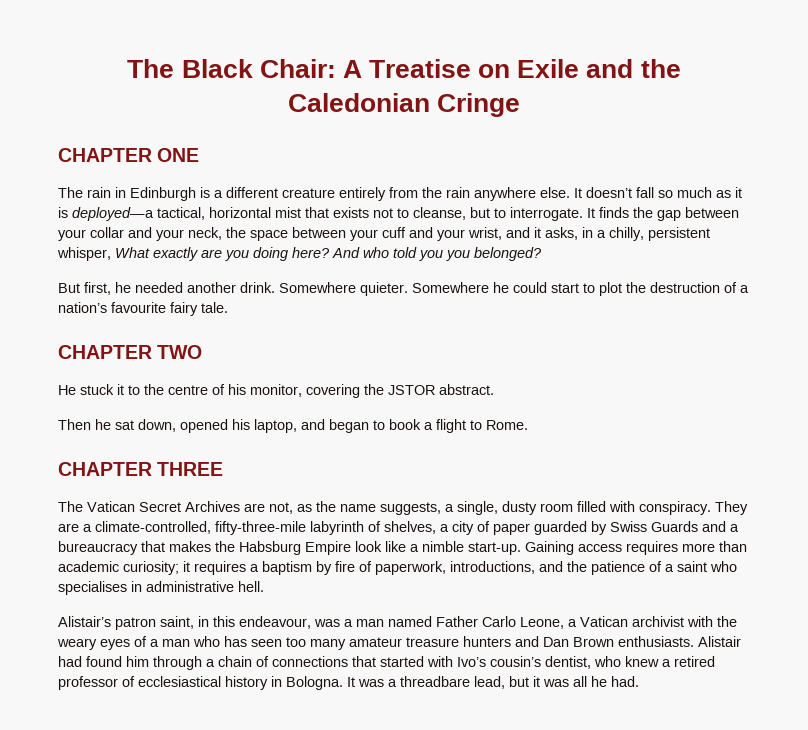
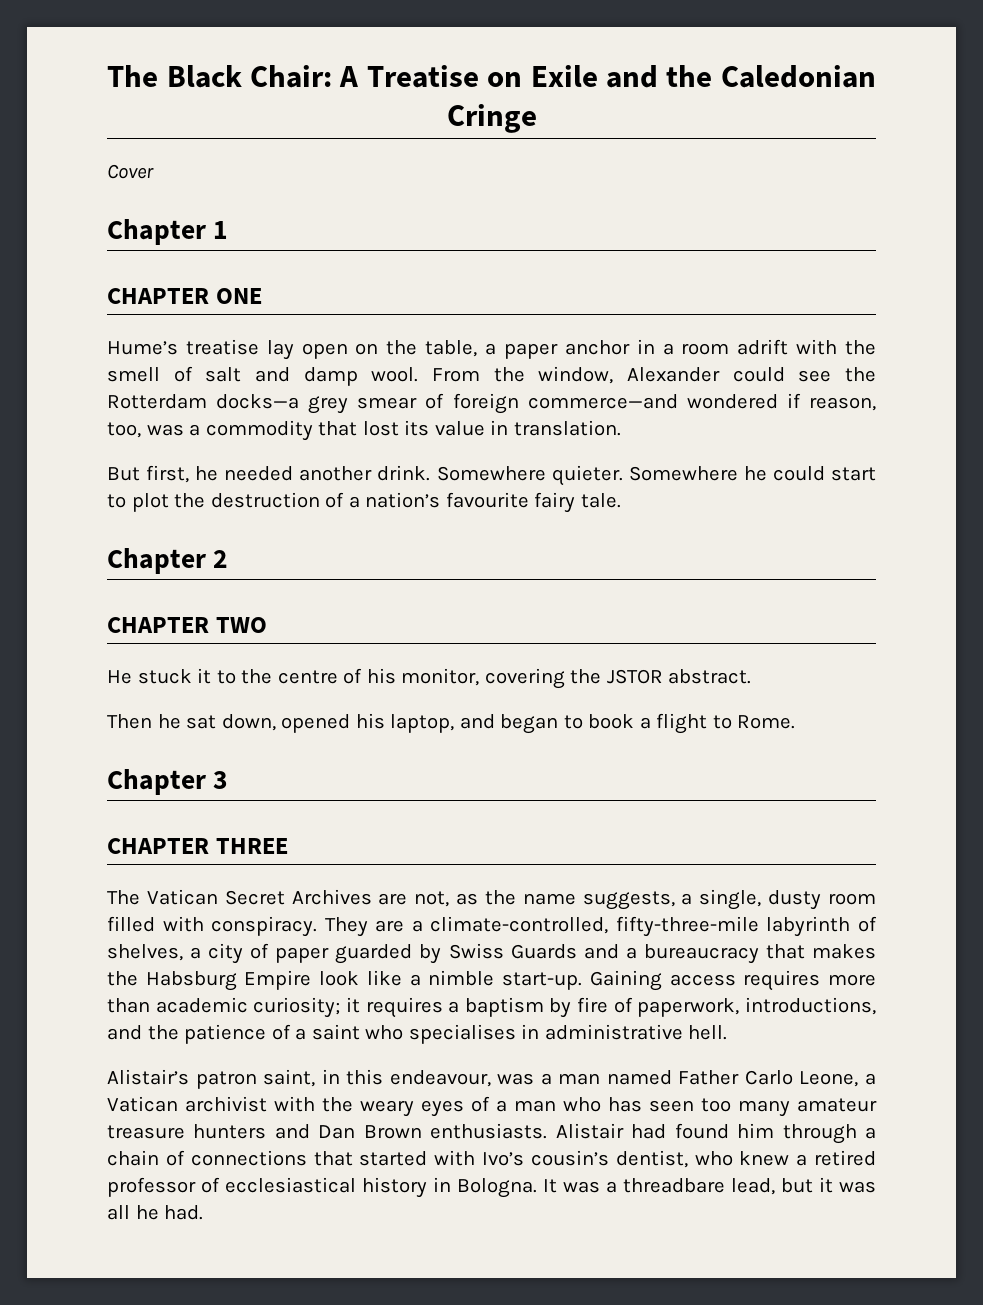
+ Cover
+ Chapter 1
- The rain in Edinburgh is a different creature entirely from the rain anywhere else. It doesn’t fall so much as it is deployed—a tactical, horizontal mist that exists not to cleanse, but to interrogate. It finds the gap between your collar and your neck, the space between your cuff and your wrist, and it asks, in a chilly, persistent whisper, What exactly are you doing here? And who told you you belonged?
+ Hume’s treatise lay open on the table, a paper anchor in a room adrift with the smell of salt and damp wool. From the window, Alexander could see the Rotterdam docks—a grey smear of foreign commerce—and wondered if reason, too, was a commodity that lost its value in translation.
+ Chapter 2
+ Chapter 3

